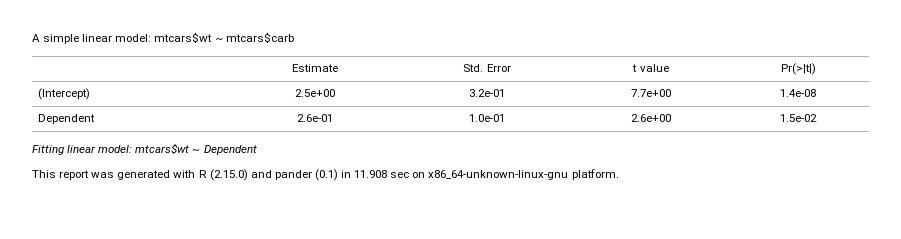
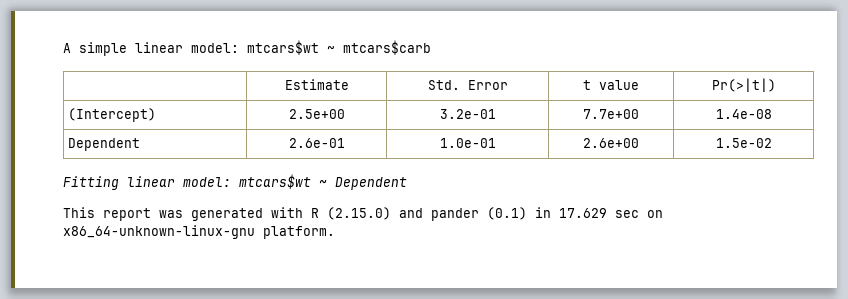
- This report was generated with R (2.15.0) and pander (0.1) in 11.908 sec on x86_64-unknown-linux-gnu platform.
+ This report was generated with R (2.15.0) and pander (0.1) in 17.629 sec on x86_64-unknown-linux-gnu platform.

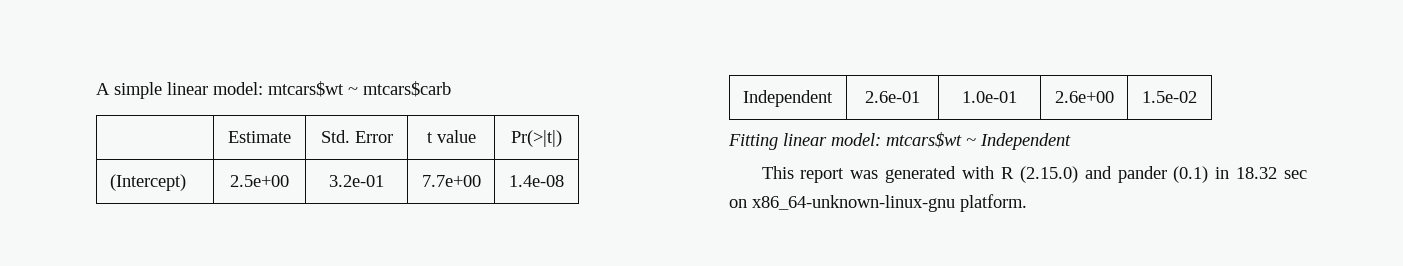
- Dependent | 2.6e-01 | 1.0e-01 | 2.6e+00 | 1.5e-02
+ Independent | 2.6e-01 | 1.0e-01 | 2.6e+00 | 1.5e-02
- Fitting linear model: mtcars$wt ~ Dependent
+ Fitting linear model: mtcars$wt ~ Independent
- This report was generated with R (2.15.0) and pander (0.1) in 17.629 sec on x86_64-unknown-linux-gnu platform.
+ This report was generated with R (2.15.0) and pander (0.1) in 18.32 sec on x86_64-unknown-linux-gnu platform.

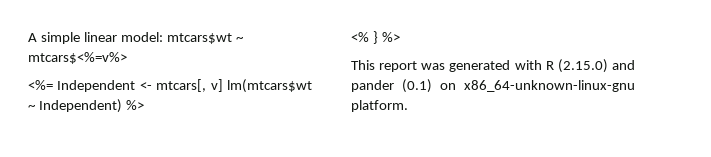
- A simple linear model: mtcars$wt ~ mtcars$carb
- | Estimate | Std. Error | t value | Pr(>|t|)
- (Intercept) | 2.5e+00 | 3.2e-01 | 7.7e+00 | 1.4e-08
- Independent | 2.6e-01 | 1.0e-01 | 2.6e+00 | 1.5e-02
- Fitting linear model: mtcars$wt ~ Independent
+ A simple linear model: mtcars$wt ~ mtcars$<%=v%>
+ <%= Independent <- mtcars[, v] lm(mtcars$wt ~ Independent) %>
+ <% } %>
- This report was generated with R (2.15.0) and pander (0.1) in 18.32 sec on x86_64-unknown-linux-gnu platform.
+ This report was generated with R (2.15.0) and pander (0.1) on x86_64-unknown-linux-gnu platform.

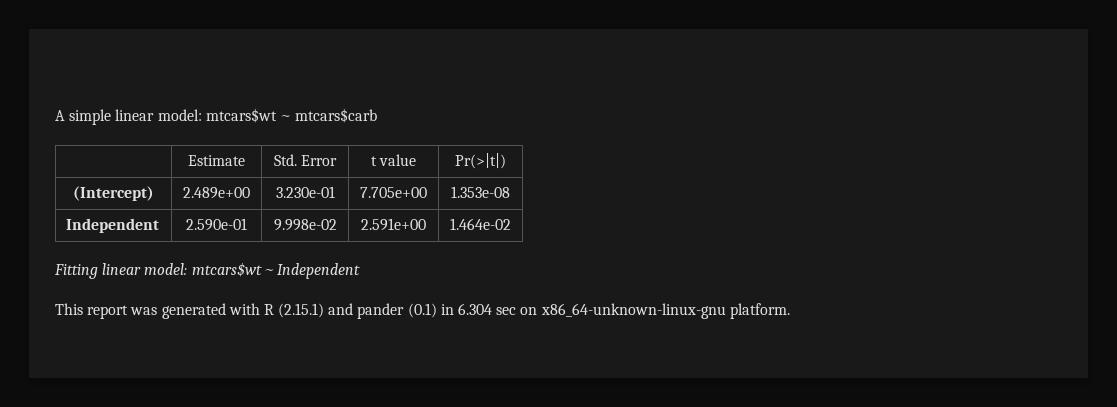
- A simple linear model: mtcars$wt ~ mtcars$<%=v%>
- <%= Independent <- mtcars[, v] lm(mtcars$wt ~ Independent) %>
- <% } %>
+ A simple linear model: mtcars$wt ~ mtcars$carb
+ | Estimate | Std. Error | t value | Pr(>|t|)
+ (Intercept) | 2.489e+00 | 3.230e-01 | 7.705e+00 | 1.353e-08
+ Independent | 2.590e-01 | 9.998e-02 | 2.591e+00 | 1.464e-02
+ Fitting linear model: mtcars$wt ~ Independent
- This report was generated with R (2.15.0) and pander (0.1) on x86_64-unknown-linux-gnu platform.
+ This report was generated with R (2.15.1) and pander (0.1) in 6.304 sec on x86_64-unknown-linux-gnu platform.

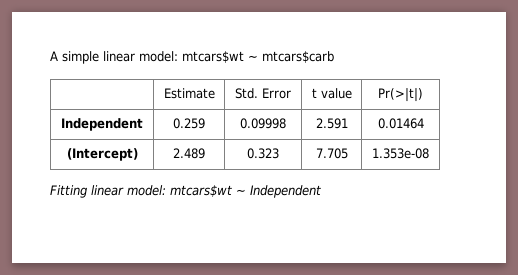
- (Intercept) | 2.489e+00 | 3.230e-01 | 7.705e+00 | 1.353e-08
- Independent | 2.590e-01 | 9.998e-02 | 2.591e+00 | 1.464e-02
+ Independent | 0.259 | 0.09998 | 2.591 | 0.01464
+ (Intercept) | 2.489 | 0.323 | 7.705 | 1.353e-08
- This report was generated with R (2.15.1) and pander (0.1) in 6.304 sec on x86_64-unknown-linux-gnu platform.

